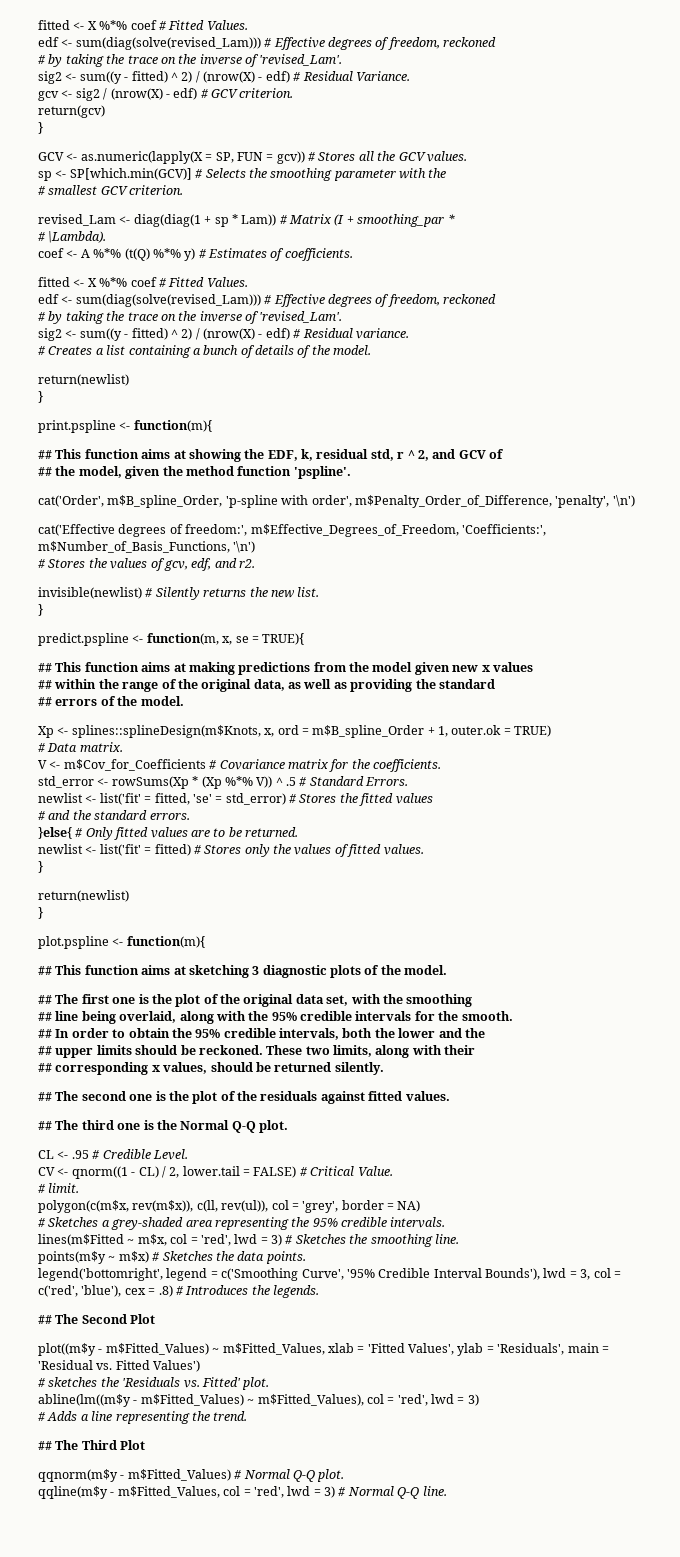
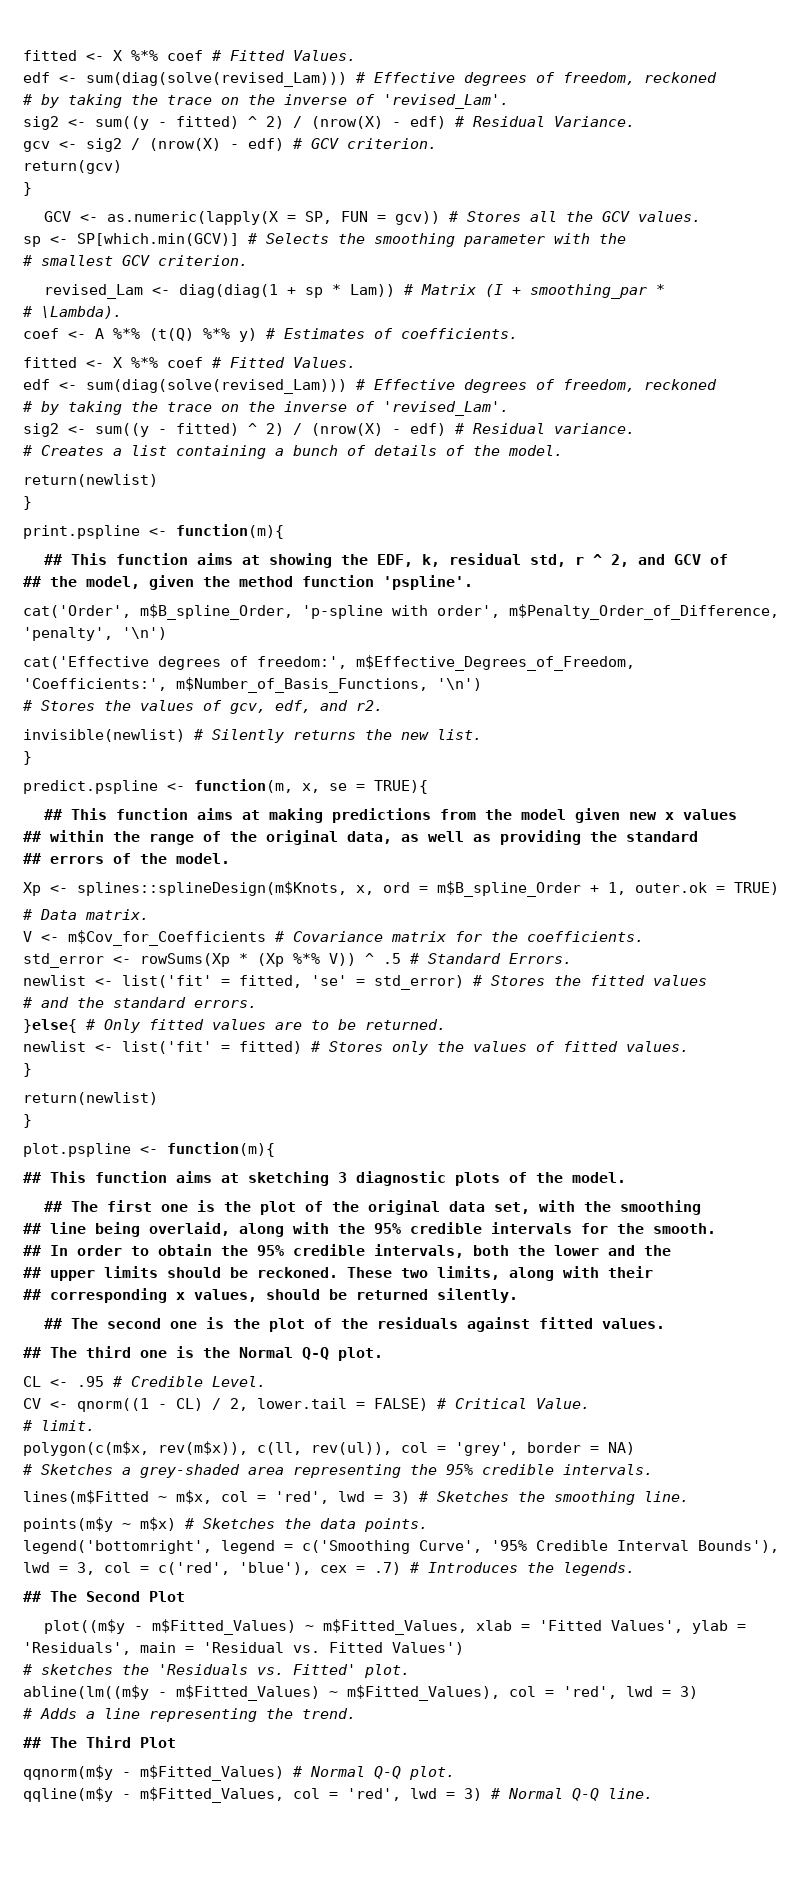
- legend('bottomright', legend = c('Smoothing Curve', '95% Credible Interval Bounds'), lwd = 3, col = c('red', 'blue'), cex = .8) # Introduces the legends.
+ legend('bottomright', legend = c('Smoothing Curve', '95% Credible Interval Bounds'), lwd = 3, col = c('red', 'blue'), cex = .7) # Introduces the legends.

